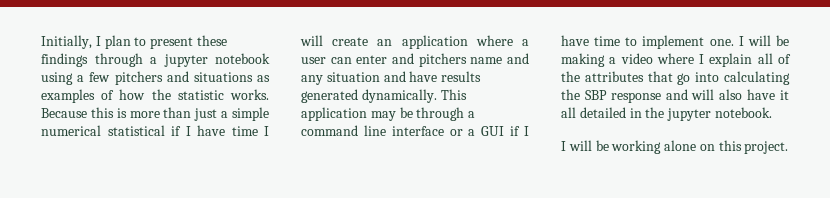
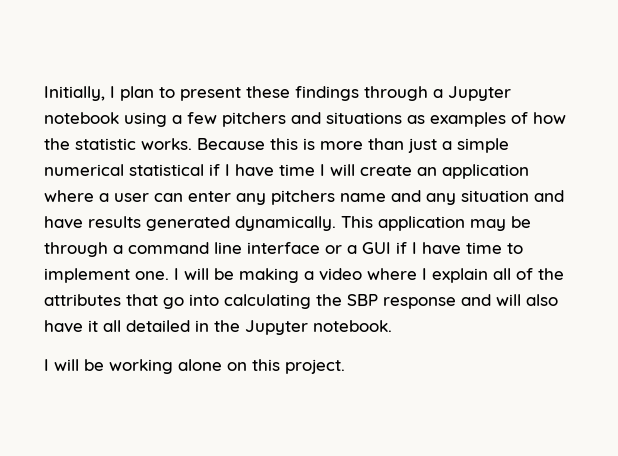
- Initially, I plan to present these findings through a jupyter notebook using a few pitchers and situations as examples of how the statistic works.
+ Initially, I plan to present these findings through a Jupyter notebook using a few pitchers and situations as examples of how the statistic works.
- Because this is more than just a simple numerical statistical if I have time I will create an application where a user can enter and pitchers name and any situation and have results generated dynamically.
+ Because this is more than just a simple numerical statistical if I have time I will create an application where a user can enter any pitchers name and any situation and have results generated dynamically.
- I will be making a video where I explain all of the attributes that go into calculating the SBP response and will also have it all detailed in the jupyter notebook.
+ I will be making a video where I explain all of the attributes that go into calculating the SBP response and will also have it all detailed in the Jupyter notebook.

